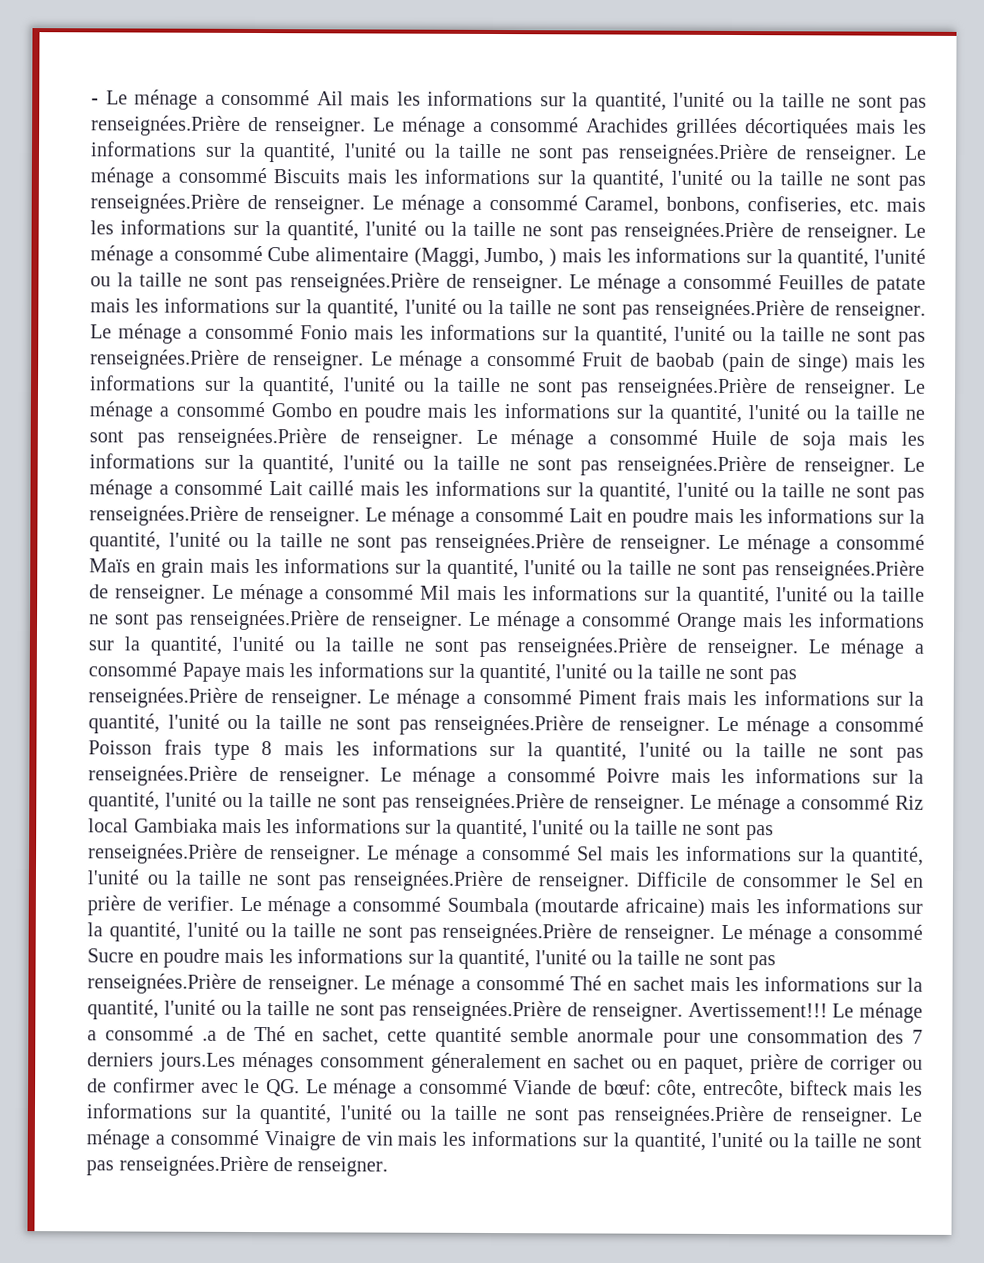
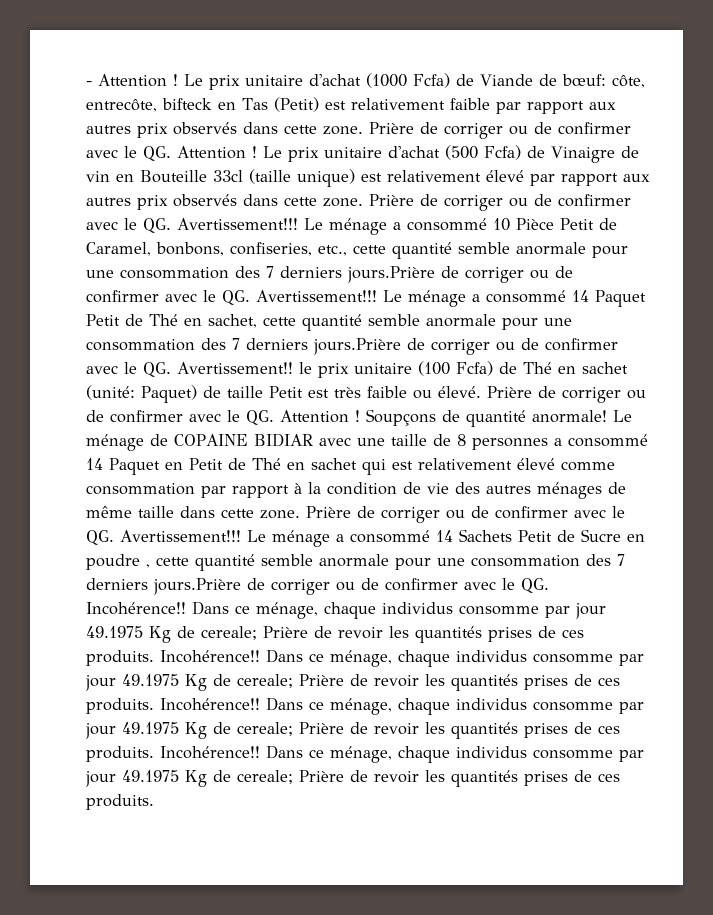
- - Le ménage a consommé Ail mais les informations sur la quantité, l'unité ou la taille ne sont pas renseignées.Prière de renseigner. Le ménage a consommé Arachides grillées décortiquées mais les informations sur la quantité, l'unité ou la taille ne sont pas renseignées.Prière de renseigner. Le ménage a consommé Biscuits mais les informations sur la quantité, l'unité ou la taille ne sont pas renseignées.Prière de renseigner. Le ménage a consommé Caramel, bonbons, confiseries, etc. mais les informations sur la quantité, l'unité ou la taille ne sont pas renseignées.Prière de renseigner. Le ménage a consommé Cube alimentaire (Maggi, Jumbo, ) mais les informations sur la quantité, l'unité ou la taille ne sont pas renseignées.Prière de renseigner. Le ménage a consommé Feuilles de patate mais les informations sur la quantité, l'unité ou la taille ne sont pas renseignées.Prière de renseigner. Le ménage a consommé Fonio mais les informations sur la quantité, l'unité ou la taille ne sont pas renseignées.Prière de renseigner. Le ménage a consommé Fruit de baobab (pain de singe) mais les informations sur la quantité, l'unité ou la taille ne sont pas renseignées.Prière de renseigner. Le ménage a consommé Gombo en poudre mais les informations sur la quantité, l'unité ou la taille ne sont pas renseignées.Prière de renseigner. Le ménage a consommé Huile de soja mais les informations sur la quantité, l'unité ou la taille ne sont pas renseignées.Prière de renseigner. Le ménage a consommé Lait caillé mais les informations sur la quantité, l'unité ou la taille ne sont pas renseignées.Prière de renseigner. Le ménage a consommé Lait en poudre mais les informations sur la quantité, l'unité ou la taille ne sont pas renseignées.Prière de renseigner. Le ménage a consommé Maïs en grain mais les informations sur la quantité, l'unité ou la taille ne sont pas renseignées.Prière de renseigner. Le ménage a consommé Mil mais les informations sur la quantité, l'unité ou la taille ne sont pas renseignées.Prière de renseigner. Le ménage a consommé Orange mais les informations sur la quantité, l'unité ou la taille ne sont pas renseignées.Prière de renseigner. Le ménage a consommé Papaye mais les informations sur la quantité, l'unité ou la taille ne sont pas renseignées.Prière de renseigner. Le ménage a consommé Piment frais mais les informations sur la quantité, l'unité ou la taille ne sont pas renseignées.Prière de renseigner. Le ménage a consommé Poisson frais type 8 mais les informations sur la quantité, l'unité ou la taille ne sont pas renseignées.Prière de renseigner. Le ménage a consommé Poivre mais les informations sur la quantité, l'unité ou la taille ne sont pas renseignées.Prière de renseigner. Le ménage a consommé Riz local Gambiaka mais les informations sur la quantité, l'unité ou la taille ne sont pas renseignées.Prière de renseigner. Le ménage a consommé Sel mais les informations sur la quantité, l'unité ou la taille ne sont pas renseignées.Prière de renseigner. Difficile de consommer le Sel en prière de verifier. Le ménage a consommé Soumbala (moutarde africaine) mais les informations sur la quantité, l'unité ou la taille ne sont pas renseignées.Prière de renseigner. Le ménage a consommé Sucre en poudre mais les informations sur la quantité, l'unité ou la taille ne sont pas renseignées.Prière de renseigner. Le ménage a consommé Thé en sachet mais les informations sur la quantité, l'unité ou la taille ne sont pas renseignées.Prière de renseigner. Avertissement!!! Le ménage a consommé .a de Thé en sachet, cette quantité semble anormale pour une consommation des 7 derniers jours.Les ménages consomment géneralement en sachet ou en paquet, prière de corriger ou de confirmer avec le QG. Le ménage a consommé Viande de bœuf: côte, entrecôte, bifteck mais les informations sur la quantité, l'unité ou la taille ne sont pas renseignées.Prière de renseigner. Le ménage a consommé Vinaigre de vin mais les informations sur la quantité, l'unité ou la taille ne sont pas renseignées.Prière de renseigner.
+ - Attention ! Le prix unitaire d'achat (1000 Fcfa) de Viande de bœuf: côte, entrecôte, bifteck en Tas (Petit) est relativement faible par rapport aux autres prix observés dans cette zone. Prière de corriger ou de confirmer avec le QG. Attention ! Le prix unitaire d'achat (500 Fcfa) de Vinaigre de vin en Bouteille 33cl (taille unique) est relativement élevé par rapport aux autres prix observés dans cette zone. Prière de corriger ou de confirmer avec le QG. Avertissement!!! Le ménage a consommé 10 Pièce Petit de Caramel, bonbons, confiseries, etc., cette quantité semble anormale pour une consommation des 7 derniers jours.Prière de corriger ou de confirmer avec le QG. Avertissement!!! Le ménage a consommé 14 Paquet Petit de Thé en sachet, cette quantité semble anormale pour une consommation des 7 derniers jours.Prière de corriger ou de confirmer avec le QG. Avertissement!! le prix unitaire (100 Fcfa) de Thé en sachet (unité: Paquet) de taille Petit est très faible ou élevé. Prière de corriger ou de confirmer avec le QG. Attention ! Soupçons de quantité anormale! Le ménage de COPAINE BIDIAR avec une taille de 8 personnes a consommé 14 Paquet en Petit de Thé en sachet qui est relativement élevé comme consommation par rapport à la condition de vie des autres ménages de même taille dans cette zone. Prière de corriger ou de confirmer avec le QG. Avertissement!!! Le ménage a consommé 14 Sachets Petit de Sucre en poudre , cette quantité semble anormale pour une consommation des 7 derniers jours.Prière de corriger ou de confirmer avec le QG. Incohérence!! Dans ce ménage, chaque individus consomme par jour 49.1975 Kg de cereale; Prière de revoir les quantités prises de ces produits. Incohérence!! Dans ce ménage, chaque individus consomme par jour 49.1975 Kg de cereale; Prière de revoir les quantités prises de ces produits. Incohérence!! Dans ce ménage, chaque individus consomme par jour 49.1975 Kg de cereale; Prière de revoir les quantités prises de ces produits. Incohérence!! Dans ce ménage, chaque individus consomme par jour 49.1975 Kg de cereale; Prière de revoir les quantités prises de ces produits.

